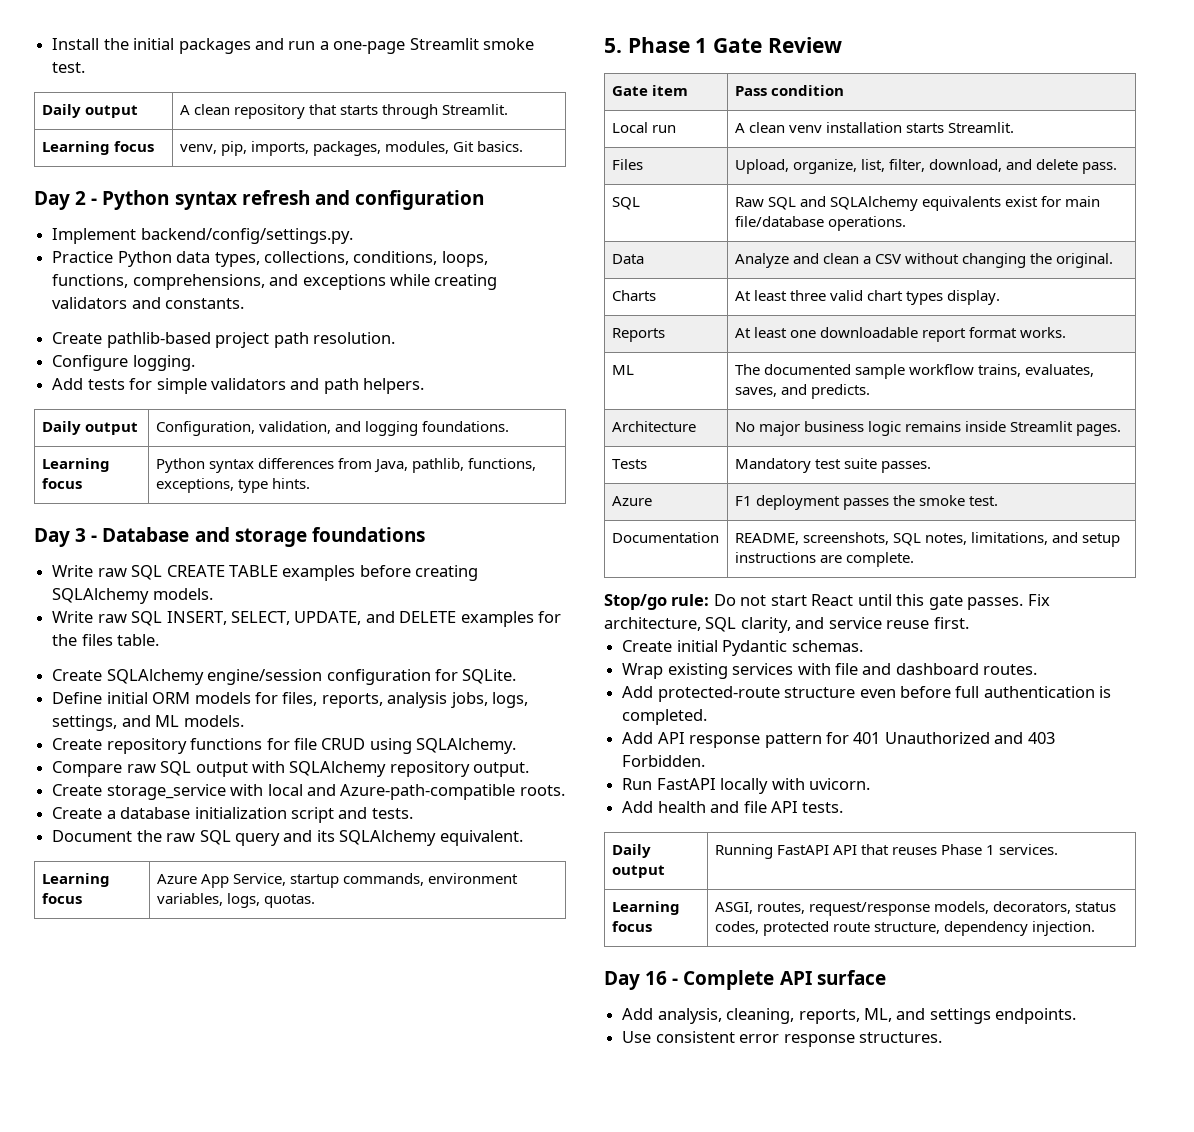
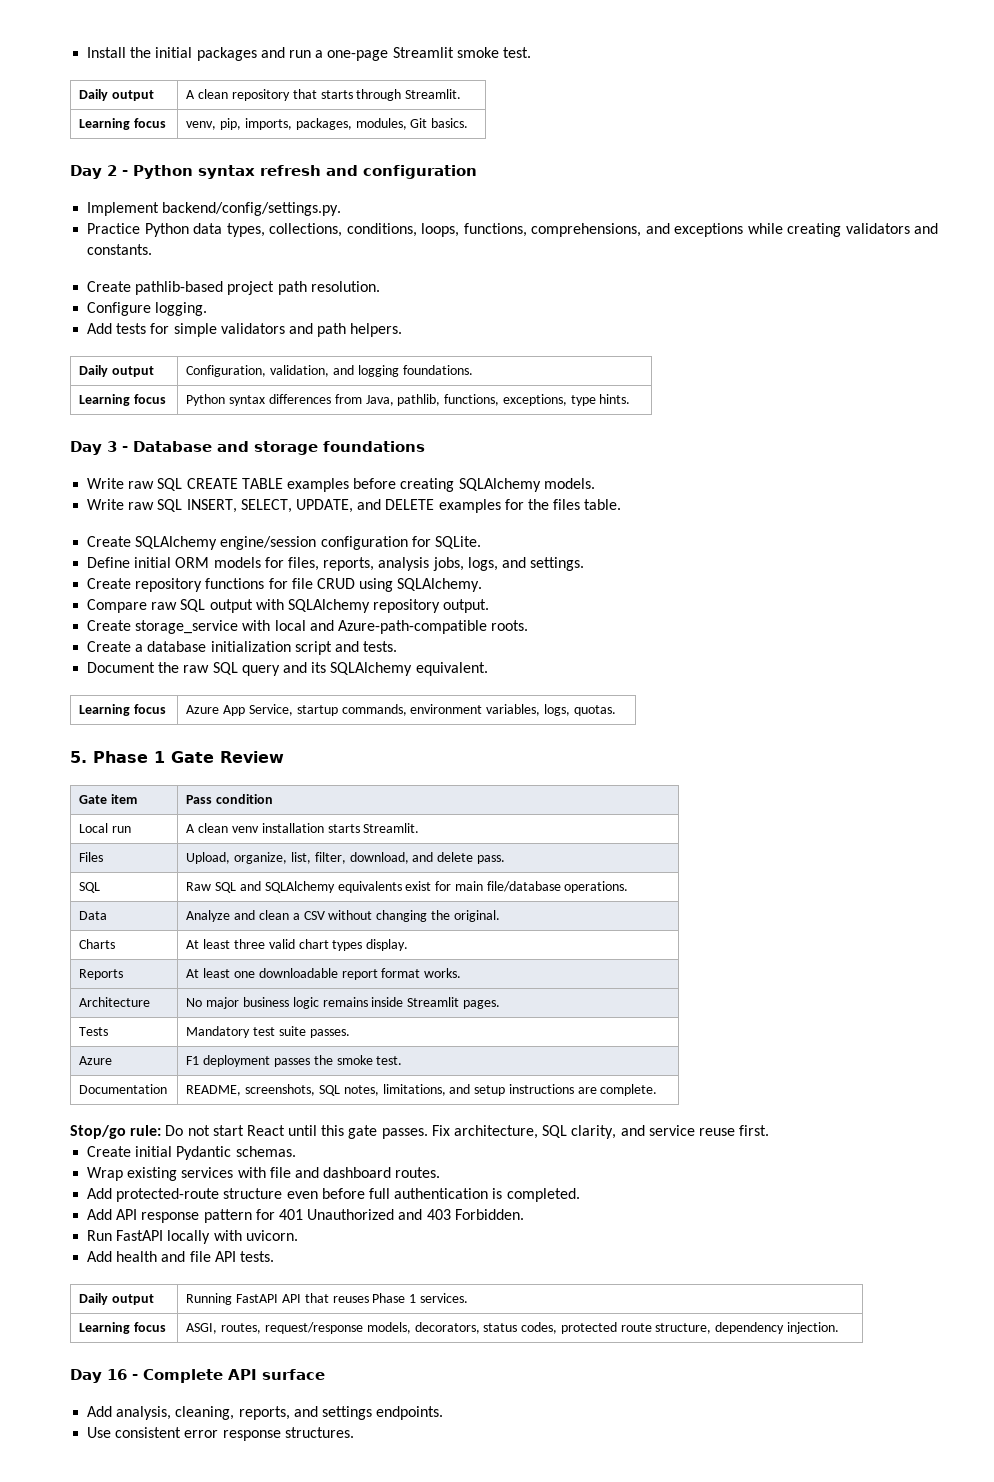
- Define initial ORM models for files, reports, analysis jobs, logs, settings, and ML models.
+ Define initial ORM models for files, reports, analysis jobs, logs, and settings.
- ML | The documented sample workflow trains, evaluates, saves, and predicts.
- Add analysis, cleaning, reports, ML, and settings endpoints.
+ Add analysis, cleaning, reports, and settings endpoints.

